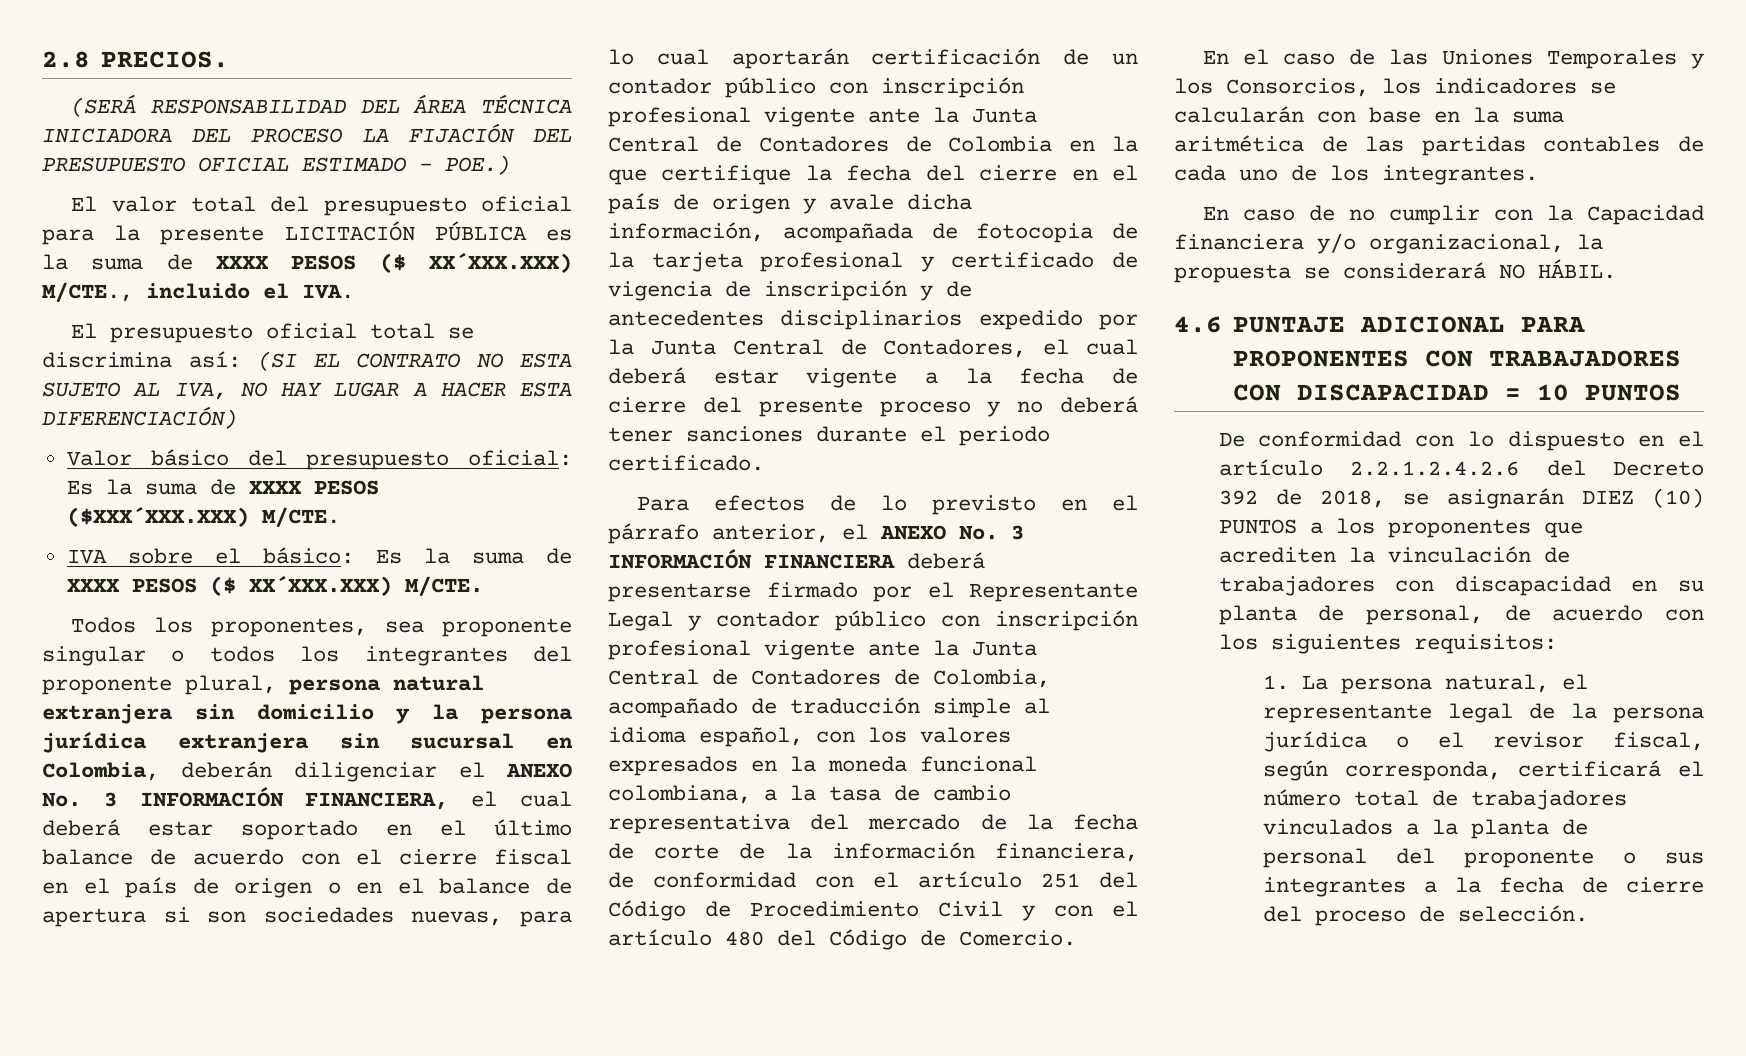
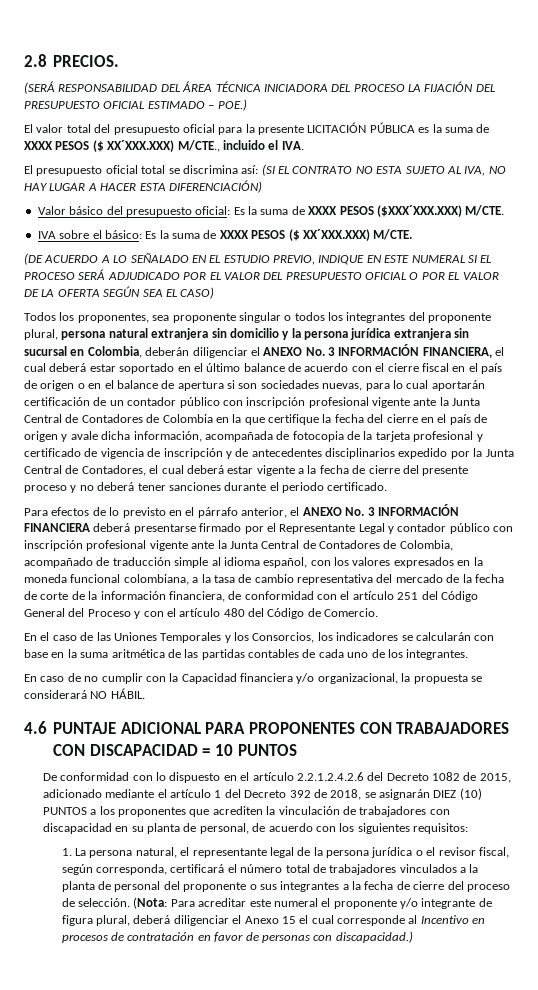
+ (DE ACUERDO A LO SEÑALADO EN EL ESTUDIO PREVIO, INDIQUE EN ESTE NUMERAL SI EL PROCESO SERÁ ADJUDICADO POR EL VALOR DEL PRESUPUESTO OFICIAL O POR EL VALOR DE LA OFERTA SEGÚN SEA EL CASO)
- Para efectos de lo previsto en el párrafo anterior, el ANEXO No. 3 INFORMACIÓN FINANCIERA deberá presentarse firmado por el Representante Legal y contador público con inscripción profesional vigente ante la Junta Central de Contadores de Colombia, acompañado de traducción simple al idioma español, con los valores expresados en la moneda funcional colombiana, a la tasa de cambio representativa del mercado de la fecha de corte de la información financiera, de conformidad con el artículo 251 del Código de Procedimiento Civil y con el artículo 480 del Código de Comercio.
+ Para efectos de lo previsto en el párrafo anterior, el ANEXO No. 3 INFORMACIÓN FINANCIERA deberá presentarse firmado por el Representante Legal y contador público con inscripción profesional vigente ante la Junta Central de Contadores de Colombia, acompañado de traducción simple al idioma español, con los valores expresados en la moneda funcional colombiana, a la tasa de cambio representativa del mercado de la fecha de corte de la información financiera, de conformidad con el artículo 251 del Código General del Proceso y con el artículo 480 del Código de Comercio.
- De conformidad con lo dispuesto en el artículo 2.2.1.2.4.2.6 del Decreto 392 de 2018, se asignarán DIEZ (10) PUNTOS a los proponentes que acrediten la vinculación de trabajadores con discapacidad en su planta de personal, de acuerdo con los siguientes requisitos:
+ De conformidad con lo dispuesto en el artículo 2.2.1.2.4.2.6 del Decreto 1082 de 2015, adicionado mediante el artículo 1 del Decreto 392 de 2018, se asignarán DIEZ (10) PUNTOS a los proponentes que acrediten la vinculación de trabajadores con discapacidad en su planta de personal, de acuerdo con los siguientes requisitos:
+ (Nota: Para acreditar este numeral el proponente y/o integrante de figura plural, deberá diligenciar el Anexo 15 el cual corresponde al Incentivo en procesos de contratación en favor de personas con discapacidad.)

